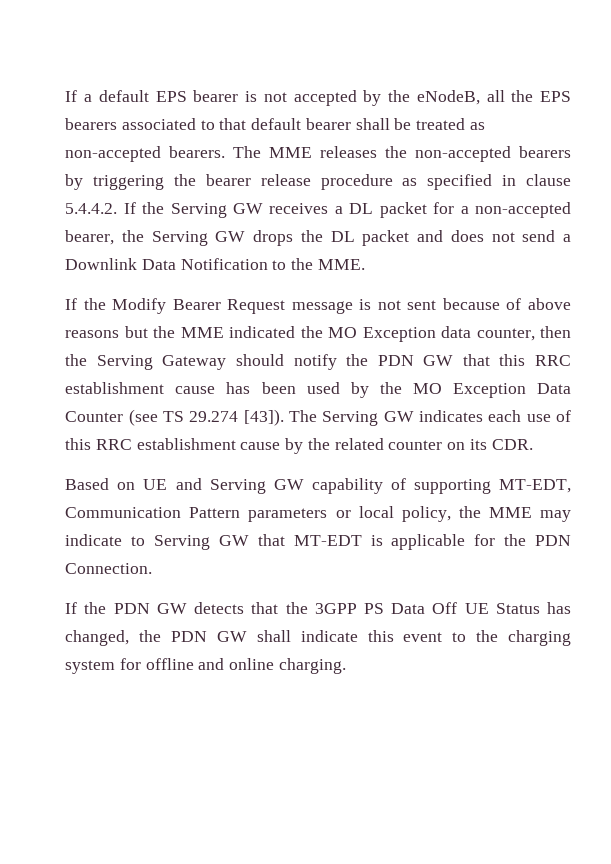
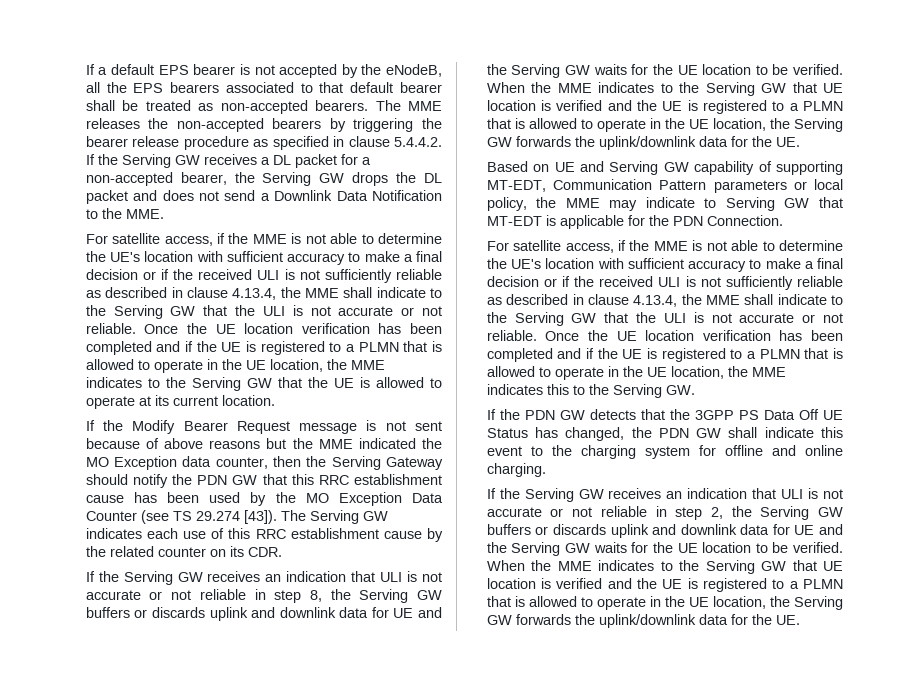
+ For satellite access, if the MME is not able to determine the UE's location with sufficient accuracy to make a final decision or if the received ULI is not sufficiently reliable as described in clause 4.13.4, the MME shall indicate to the Serving GW that the ULI is not accurate or not reliable. Once the UE location verification has been completed and if the UE is registered to a PLMN that is allowed to operate in the UE location, the MME indicates to the Serving GW that the UE is allowed to operate at its current location.
+ If the Serving GW receives an indication that ULI is not accurate or not reliable in step 8, the Serving GW buffers or discards uplink and downlink data for UE and the Serving GW waits for the UE location to be verified. When the MME indicates to the Serving GW that UE location is verified and the UE is registered to a PLMN that is allowed to operate in the UE location, the Serving GW forwards the uplink/downlink data for the UE.
+ For satellite access, if the MME is not able to determine the UE's location with sufficient accuracy to make a final decision or if the received ULI is not sufficiently reliable as described in clause 4.13.4, the MME shall indicate to the Serving GW that the ULI is not accurate or not reliable. Once the UE location verification has been completed and if the UE is registered to a PLMN that is allowed to operate in the UE location, the MME indicates this to the Serving GW.
+ If the Serving GW receives an indication that ULI is not accurate or not reliable in step 2, the Serving GW buffers or discards uplink and downlink data for UE and the Serving GW waits for the UE location to be verified. When the MME indicates to the Serving GW that UE location is verified and the UE is registered to a PLMN that is allowed to operate in the UE location, the Serving GW forwards the uplink/downlink data for the UE.

